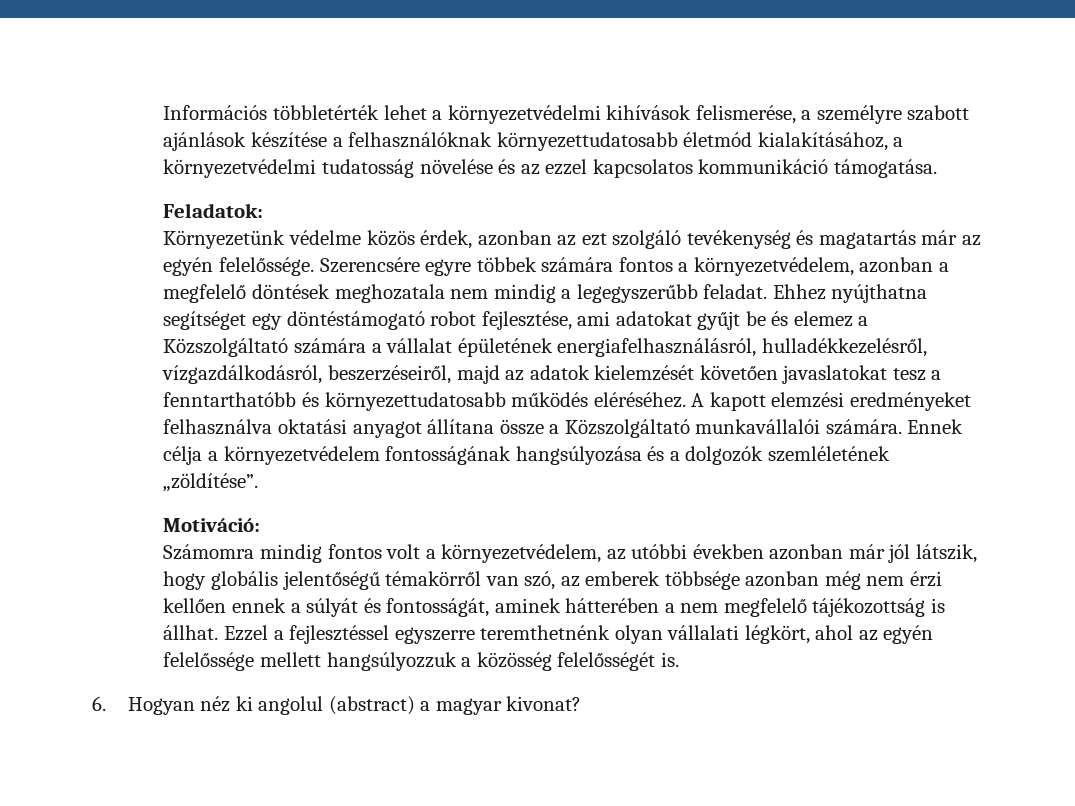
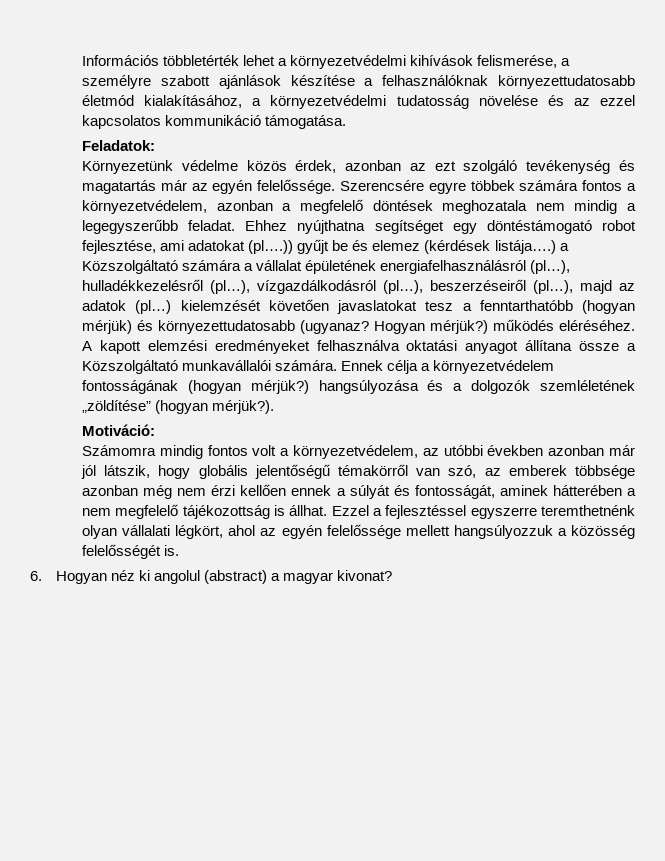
- Ehhez nyújthatna segítséget egy döntéstámogató robot fejlesztése, ami adatokat gyűjt be és elemez a Közszolgáltató számára a vállalat épületének energiafelhasználásról, hulladékkezelésről, vízgazdálkodásról, beszerzéseiről, majd az adatok kielemzését követően javaslatokat tesz a fenntarthatóbb és környezettudatosabb működés eléréséhez.
+ Ehhez nyújthatna segítséget egy döntéstámogató robot fejlesztése, ami adatokat (pl….)) gyűjt be és elemez (kérdések listája….) a Közszolgáltató számára a vállalat épületének energiafelhasználásról (pl…), hulladékkezelésről (pl…), vízgazdálkodásról (pl…), beszerzéseiről (pl…), majd az adatok (pl…) kielemzését követően javaslatokat tesz a fenntarthatóbb (hogyan mérjük) és környezettudatosabb (ugyanaz? Hogyan mérjük?) működés eléréséhez.
- Ennek célja a környezetvédelem fontosságának hangsúlyozása és a dolgozók szemléletének „zöldítése”.
+ Ennek célja a környezetvédelem fontosságának (hogyan mérjük?) hangsúlyozása és a dolgozók szemléletének „zöldítése” (hogyan mérjük?).

